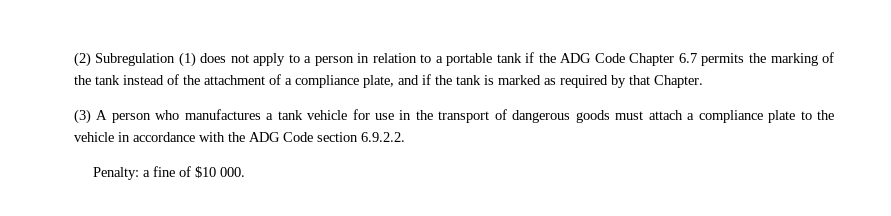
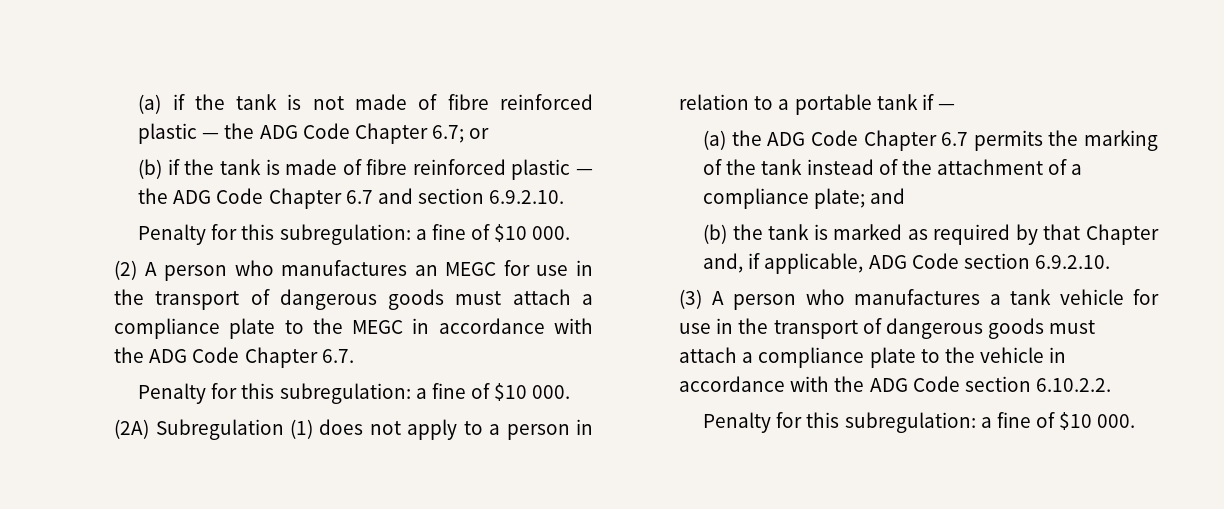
- (2) Subregulation (1) does not apply to a person in relation to a portable tank if the ADG Code Chapter 6.7 permits the marking of the tank instead of the attachment of a compliance plate, and if the tank is marked as required by that Chapter.
+ (a) if the tank is not made of fibre reinforced plastic — the ADG Code Chapter 6.7; or
+ (b) if the tank is made of fibre reinforced plastic — the ADG Code Chapter 6.7 and section 6.9.2.10.
+ Penalty for this subregulation: a fine of $10 000.
+ (2) A person who manufactures an MEGC for use in the transport of dangerous goods must attach a compliance plate to the MEGC in accordance with the ADG Code Chapter 6.7.
+ Penalty for this subregulation: a fine of $10 000.
+ (2A) Subregulation (1) does not apply to a person in relation to a portable tank if —
+ (a) the ADG Code Chapter 6.7 permits the marking of the tank instead of the attachment of a compliance plate; and
+ (b) the tank is marked as required by that Chapter and, if applicable, ADG Code section 6.9.2.10.
- (3) A person who manufactures a tank vehicle for use in the transport of dangerous goods must attach a compliance plate to the vehicle in accordance with the ADG Code section 6.9.2.2.
- Penalty: a fine of $10 000.
+ (3) A person who manufactures a tank vehicle for use in the transport of dangerous goods must attach a compliance plate to the vehicle in accordance with the ADG Code section 6.10.2.2.
+ Penalty for this subregulation: a fine of $10 000.

